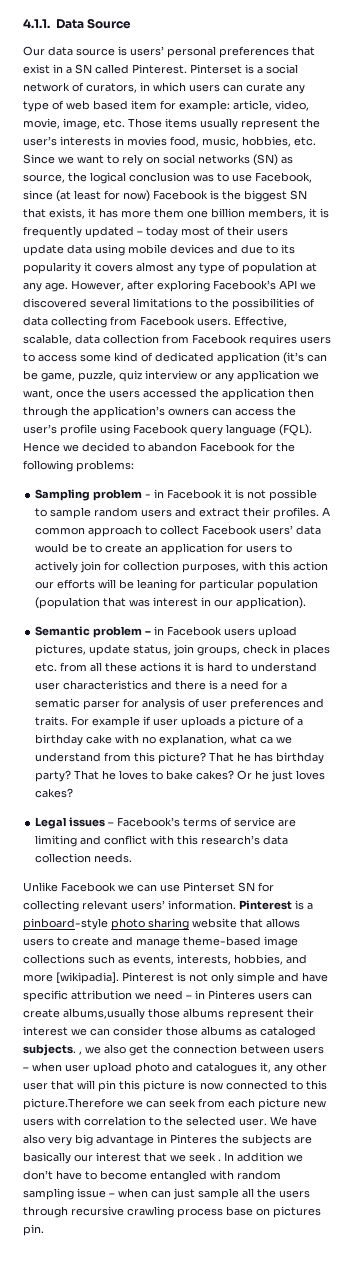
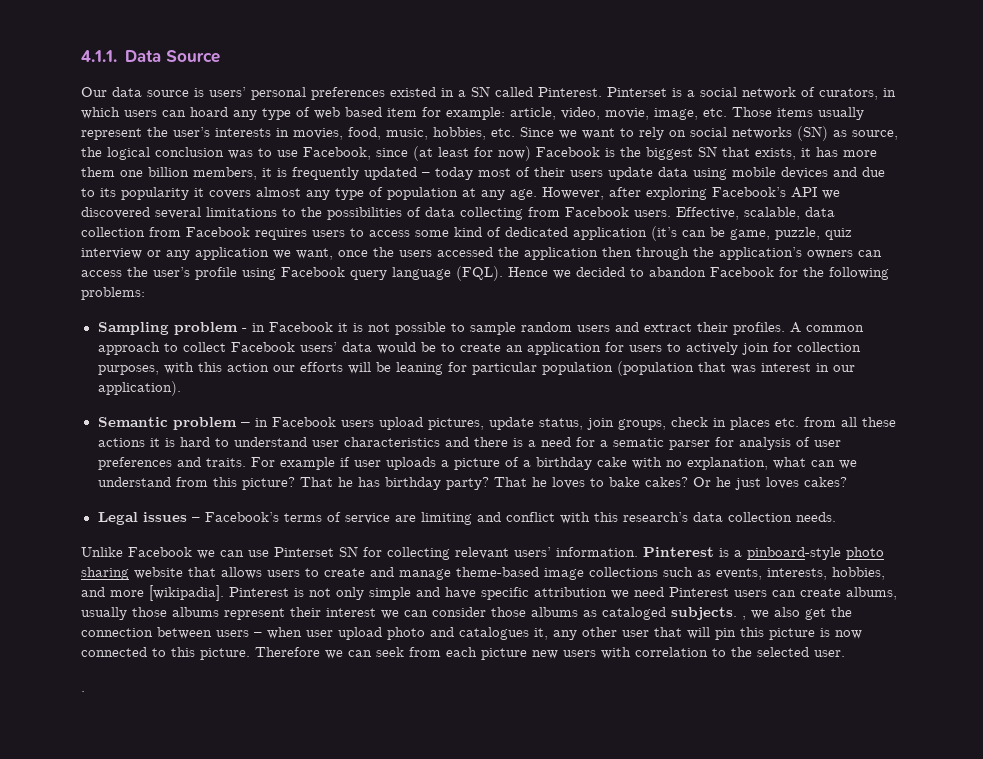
- Our data source is users’ personal preferences that exist in a SN called Pinterest.
+ Our data source is users’ personal preferences existed in a SN called Pinterest.
- Pinterset is a social network of curators, in which users can curate any type of web based item for example:
+ Pinterset is a social network of curators, in which users can hoard any type of web based item for example:
- article, video, movie, image, etc. Those items usually represent the user’s interests in movies food, music, hobbies, etc. Since we want to rely on social networks (SN) as source, the logical conclusion was to use Facebook, since (at least for now) Facebook is the biggest SN that exists, it has more them one billion members, it is frequently updated – today most of their users update data using mobile devices and due to its popularity it covers almost any type of population at any age.
+ article, video, movie, image, etc. Those items usually represent the user’s interests in movies, food, music, hobbies, etc. Since we want to rely on social networks (SN) as source, the logical conclusion was to use Facebook, since (at least for now) Facebook is the biggest SN that exists, it has more them one billion members, it is frequently updated – today most of their users update data using mobile devices and due to its popularity it covers almost any type of population at any age.
- For example if user uploads a picture of a birthday cake with no explanation, what ca we understand from this picture?
+ For example if user uploads a picture of a birthday cake with no explanation, what can we understand from this picture?
- Pinterest is not only simple and have specific attribution we need – in Pinteres users can create albums,usually those albums represent their interest we can consider those albums as cataloged subjects. , we also get the connection between users – when user upload photo and catalogues it, any other user that will pin this picture is now connected to this picture.Therefore we can seek from each picture new users with correlation to the selected user. We have also very big advantage in Pinteres the subjects are basically our interest that we seek . In addition we don’t have to become entangled with random sampling issue – when can just sample all the users through recursive crawling process base on pictures pin.
+ Pinterest is not only simple and have specific attribution we need Pinterest users can create albums, usually those albums represent their interest we can consider those albums as cataloged subjects. , we also get the connection between users – when user upload photo and catalogues it, any other user that will pin this picture is now connected to this picture. Therefore we can seek from each picture new users with correlation to the selected user.
+ .

